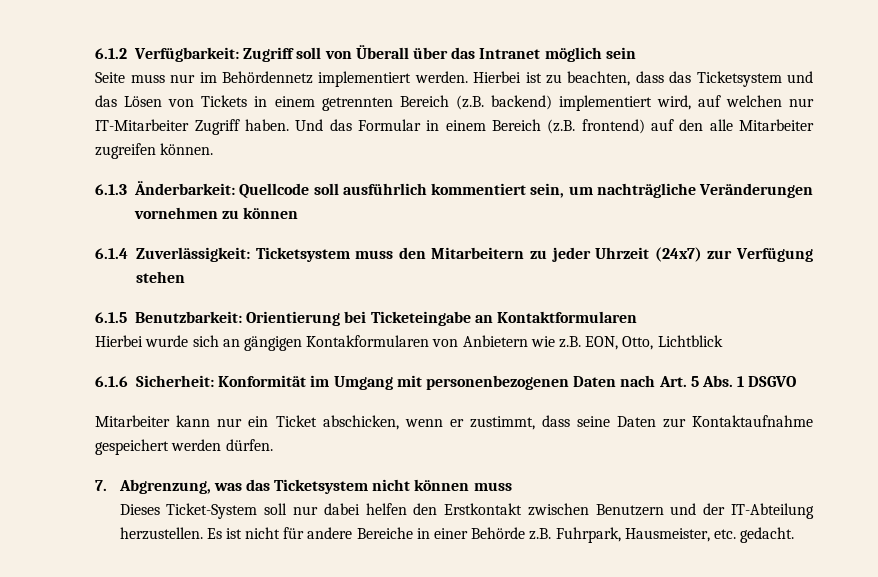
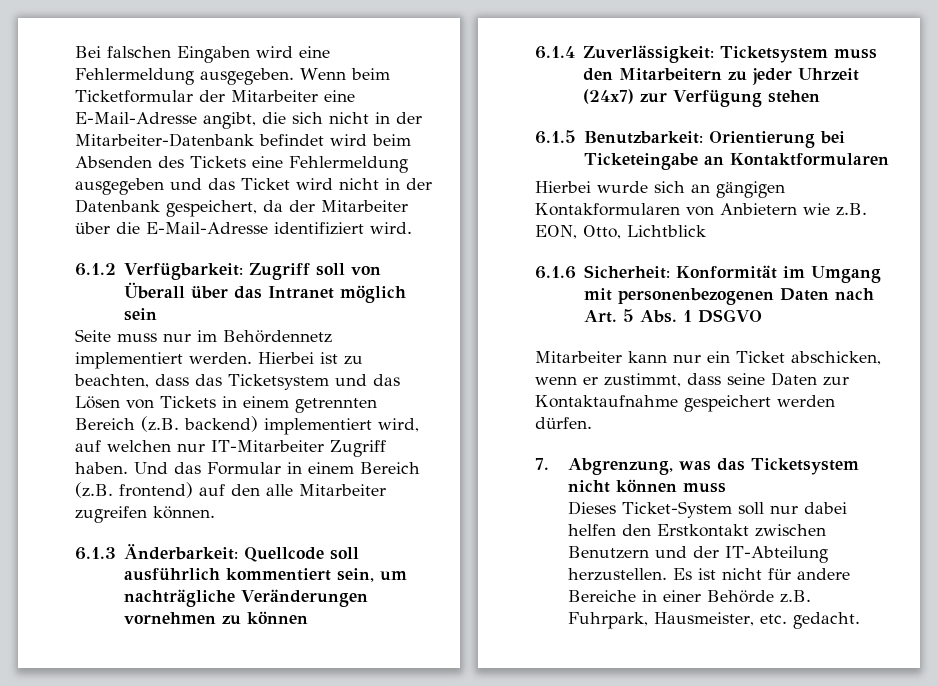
+ Bei falschen Eingaben wird eine Fehlermeldung ausgegeben. Wenn beim Ticketformular der Mitarbeiter eine E-Mail-Adresse angibt, die sich nicht in der Mitarbeiter-Datenbank befindet wird beim Absenden des Tickets eine Fehlermeldung ausgegeben und das Ticket wird nicht in der Datenbank gespeichert, da der Mitarbeiter über die E-Mail-Adresse identifiziert wird.

